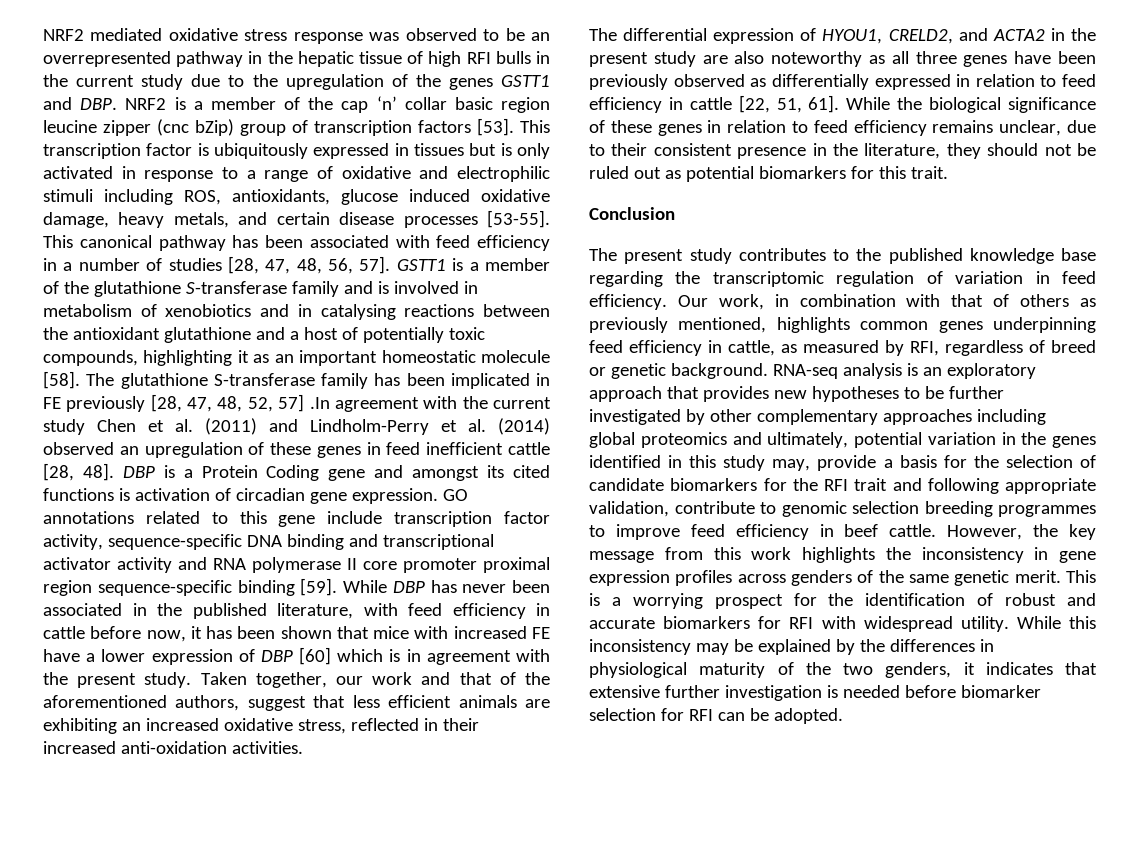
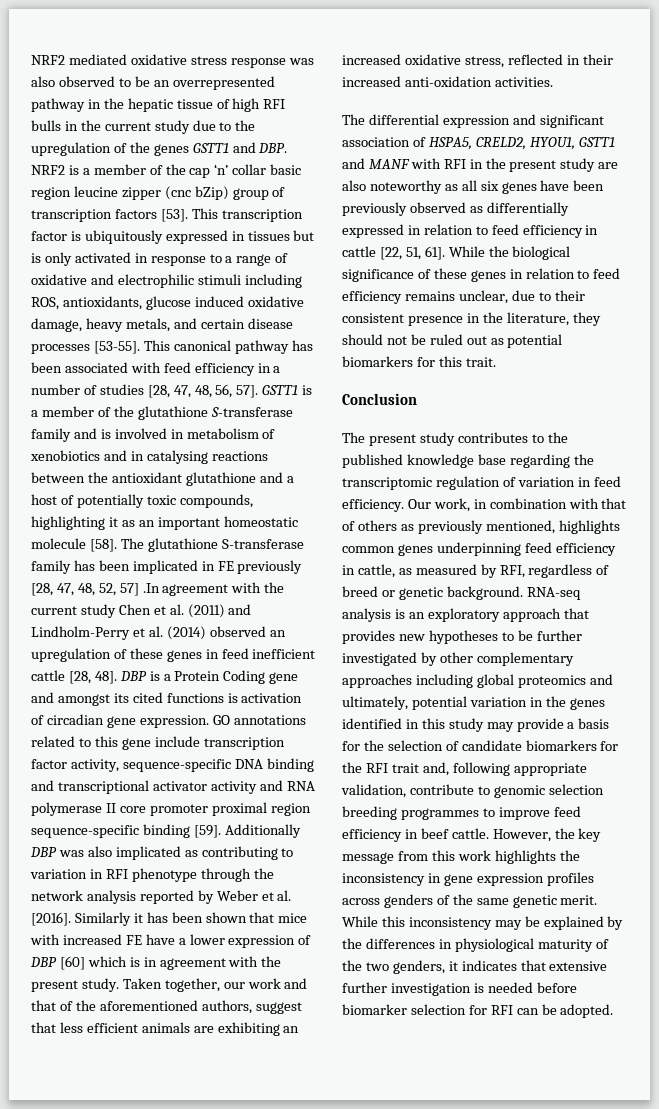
- NRF2 mediated oxidative stress response was observed to be an overrepresented pathway in the hepatic tissue of high RFI bulls in the current study due to the upregulation of the genes GSTT1 and DBP. NRF2 is a member of the cap ‘n’ collar basic region leucine zipper (cnc bZip) group of transcription factors [53].
+ NRF2 mediated oxidative stress response was also observed to be an overrepresented pathway in the hepatic tissue of high RFI bulls in the current study due to the upregulation of the genes GSTT1 and DBP. NRF2 is a member of the cap ‘n’ collar basic region leucine zipper (cnc bZip) group of transcription factors [53].
- While DBP has never been associated in the published literature, with feed efficiency in cattle before now, it has been shown that mice with increased FE have a lower expression of DBP [60] which is in agreement with the present study.
+ Additionally DBP was also implicated as contributing to variation in RFI phenotype through the network analysis reported by Weber et al. [2016]. Similarly it has been shown that mice with increased FE have a lower expression of DBP [60] which is in agreement with the present study.
- The differential expression of HYOU1, CRELD2, and ACTA2 in the present study are also noteworthy as all three genes have been previously observed as differentially expressed in relation to feed efficiency in cattle [22, 51, 61].
+ The differential expression and significant association of HSPA5, CRELD2, HYOU1, GSTT1 and MANF with RFI in the present study are also noteworthy as all six genes have been previously observed as differentially expressed in relation to feed efficiency in cattle [22, 51, 61].
- RNA-seq analysis is an exploratory approach that provides new hypotheses to be further investigated by other complementary approaches including global proteomics and ultimately, potential variation in the genes identified in this study may, provide a basis for the selection of candidate biomarkers for the RFI trait and following appropriate validation, contribute to genomic selection breeding programmes to improve feed efficiency in beef cattle.
+ RNA-seq analysis is an exploratory approach that provides new hypotheses to be further investigated by other complementary approaches including global proteomics and ultimately, potential variation in the genes identified in this study may provide a basis for the selection of candidate biomarkers for the RFI trait and, following appropriate validation, contribute to genomic selection breeding programmes to improve feed efficiency in beef cattle.
- This is a worrying prospect for the identification of robust and accurate biomarkers for RFI with widespread utility.

